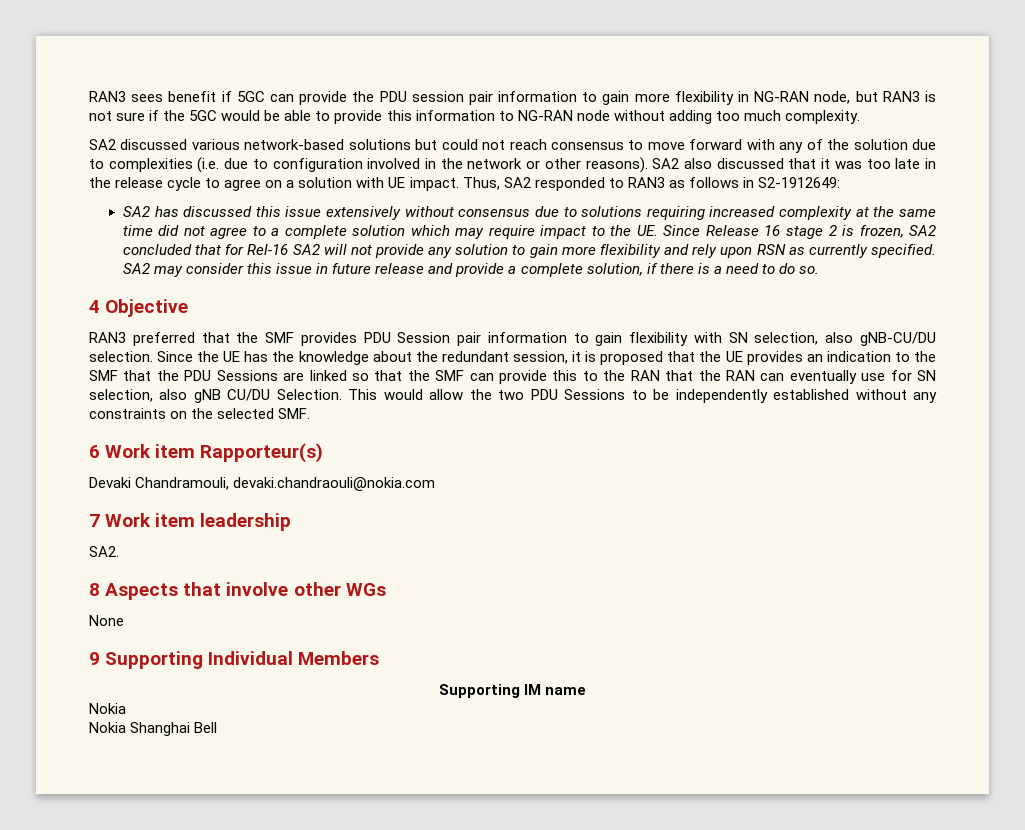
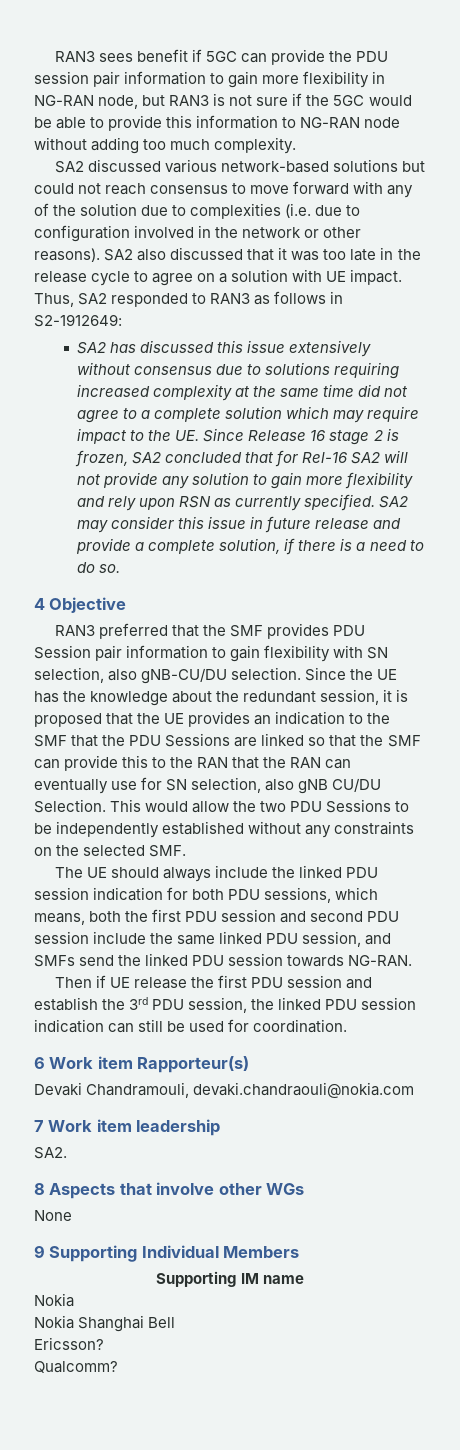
+ The UE should always include the linked PDU session indication for both PDU sessions, which means, both the first PDU session and second PDU session include the same linked PDU session, and SMFs send the linked PDU session towards NG-RAN.
+ Then if UE release the first PDU session and establish the 3rd PDU session, the linked PDU session indication can still be used for coordination.
+ Ericsson?
+ Qualcomm?

